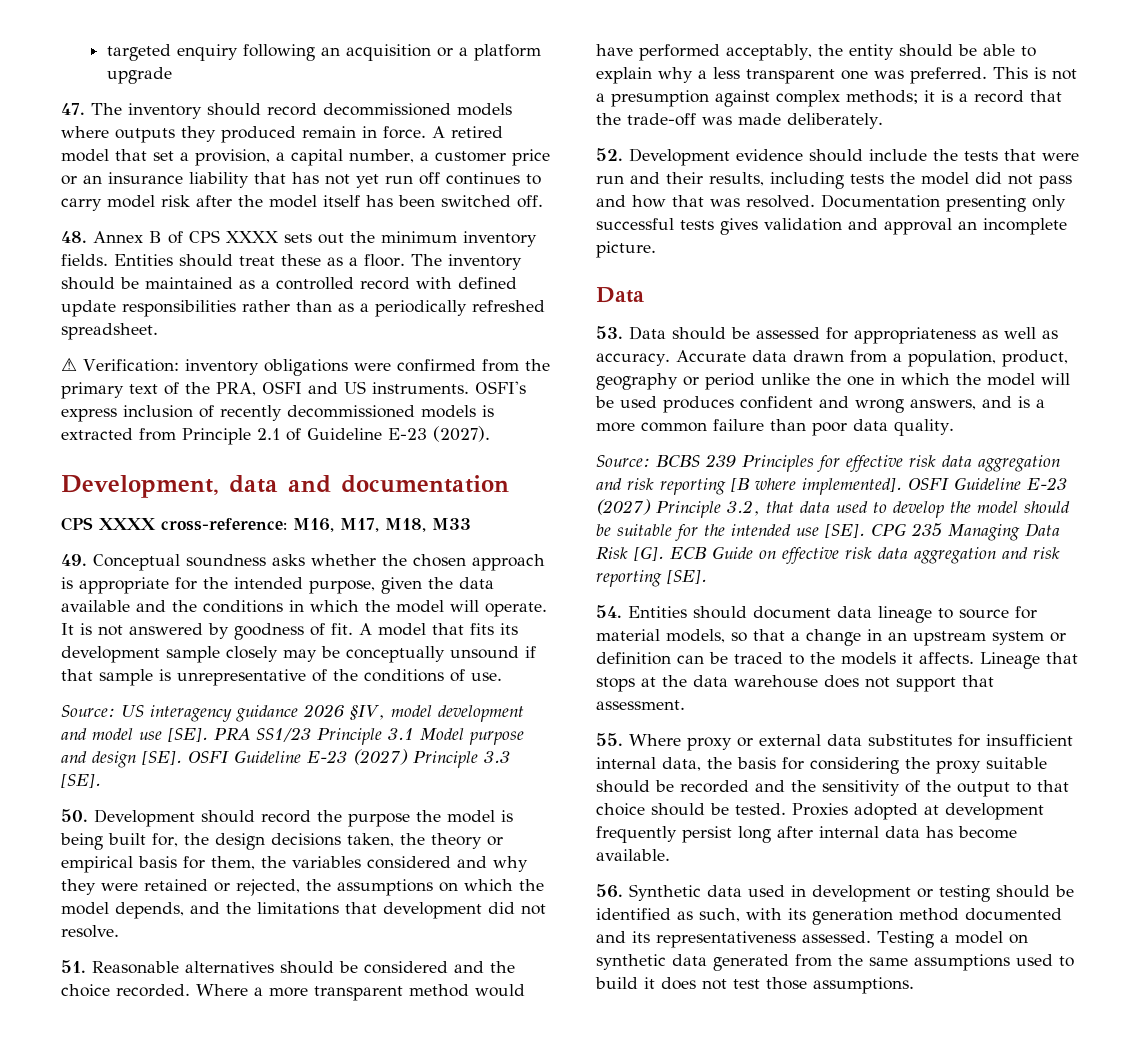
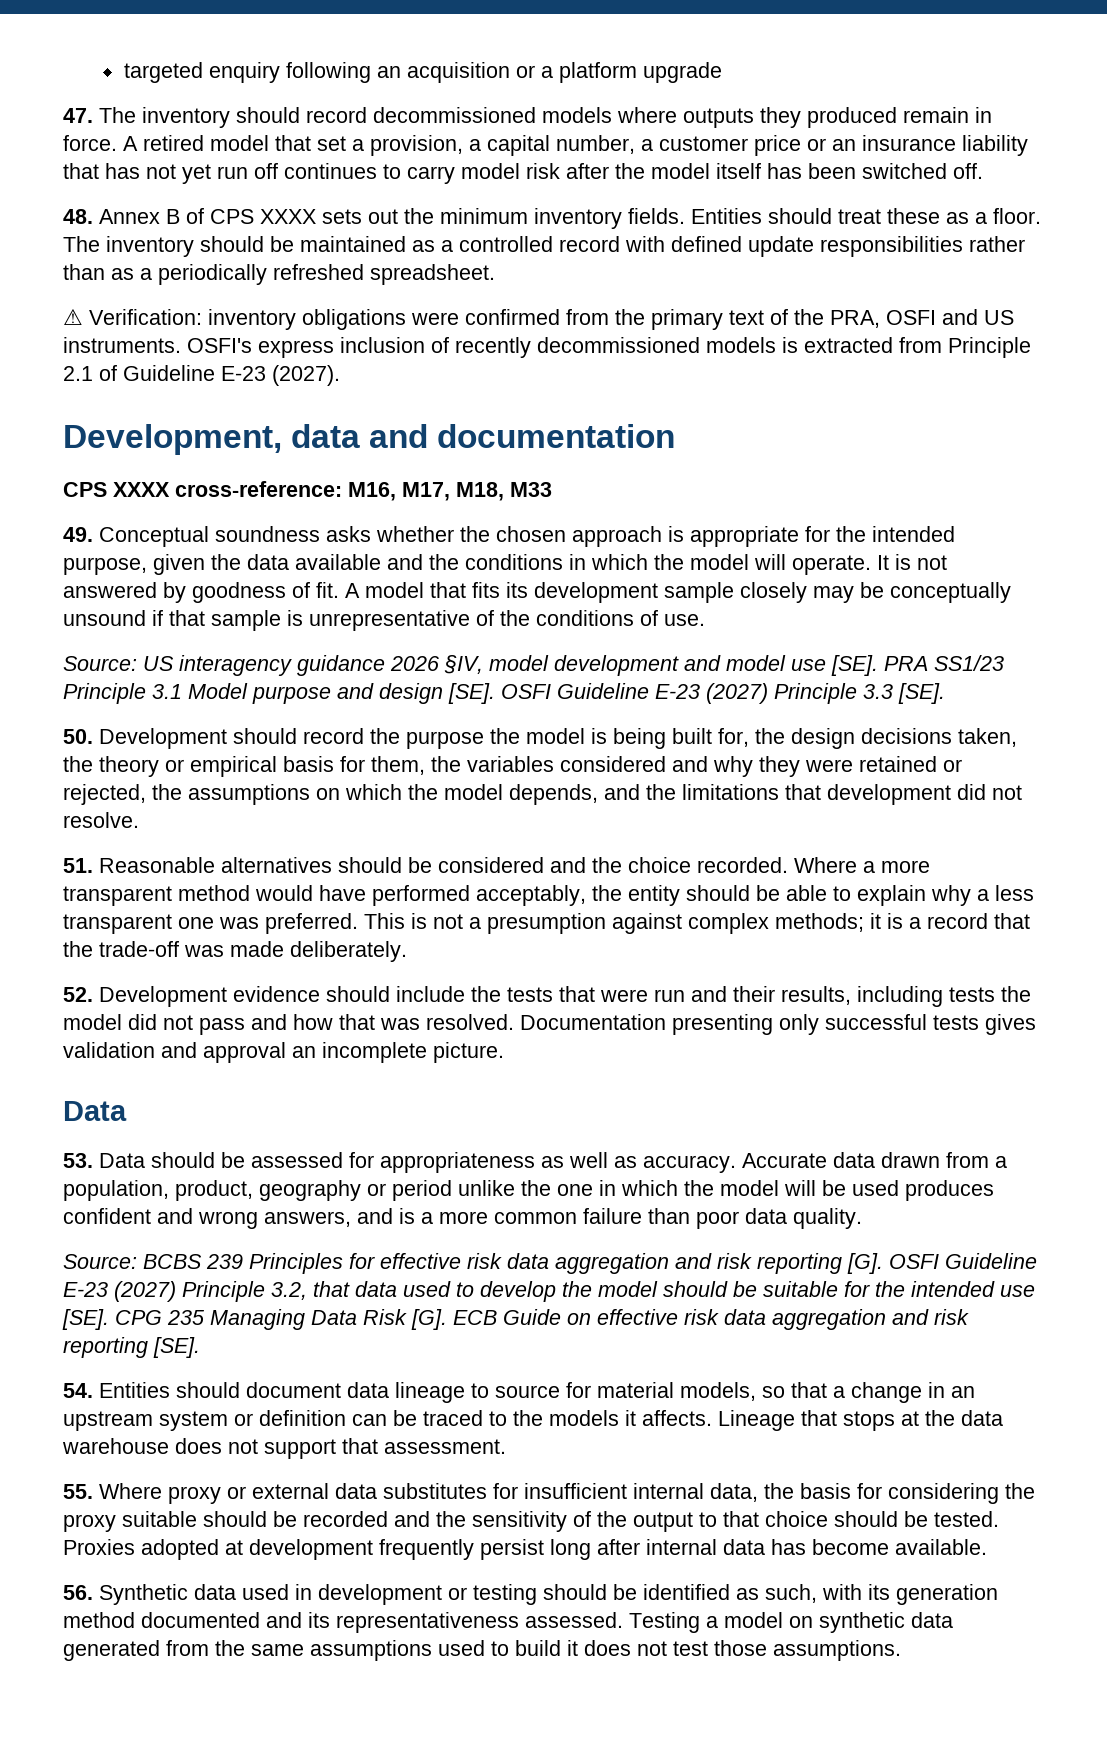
- Source: BCBS 239 Principles for effective risk data aggregation and risk reporting [B where implemented]. OSFI Guideline E-23 (2027) Principle 3.2, that data used to develop the model should be suitable for the intended use [SE]. CPG 235 Managing Data Risk [G]. ECB Guide on effective risk data aggregation and risk reporting [SE].
+ Source: BCBS 239 Principles for effective risk data aggregation and risk reporting [G]. OSFI Guideline E-23 (2027) Principle 3.2, that data used to develop the model should be suitable for the intended use [SE]. CPG 235 Managing Data Risk [G]. ECB Guide on effective risk data aggregation and risk reporting [SE].

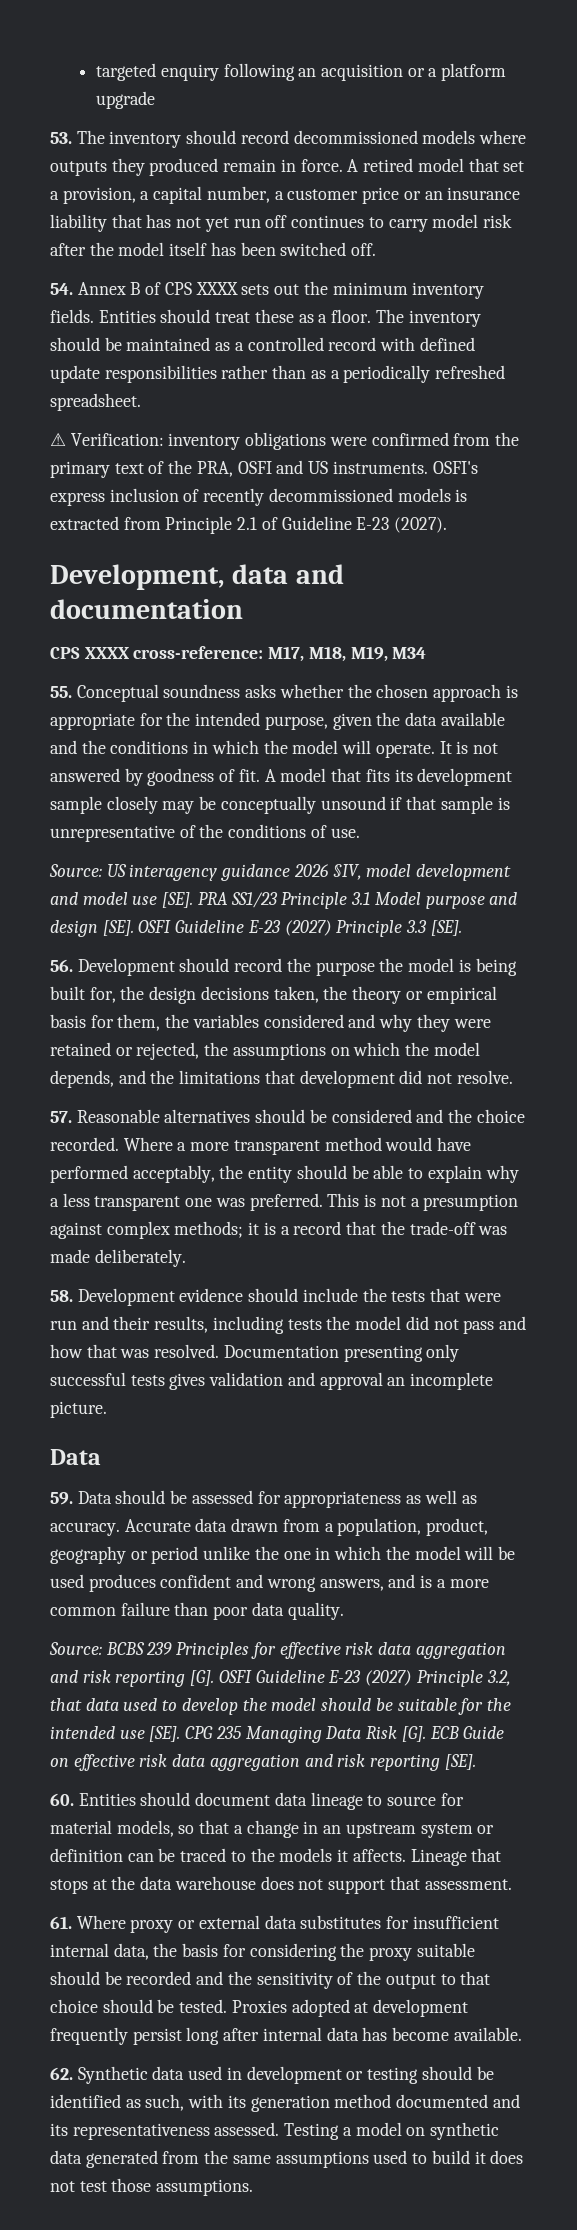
- 47. The inventory should record decommissioned models where outputs they produced remain in force.
+ 53. The inventory should record decommissioned models where outputs they produced remain in force.
- 48. Annex B of CPS XXXX sets out the minimum inventory fields.
+ 54. Annex B of CPS XXXX sets out the minimum inventory fields.
- CPS XXXX cross-reference: M16, M17, M18, M33
- 49. Conceptual soundness asks whether the chosen approach is appropriate for the intended purpose, given the data available and the conditions in which the model will operate.
+ CPS XXXX cross-reference: M17, M18, M19, M34
+ 55. Conceptual soundness asks whether the chosen approach is appropriate for the intended purpose, given the data available and the conditions in which the model will operate.
- 50. Development should record the purpose the model is being built for, the design decisions taken, the theory or empirical basis for them, the variables considered and why they were retained or rejected, the assumptions on which the model depends, and the limitations that development did not resolve.
+ 56. Development should record the purpose the model is being built for, the design decisions taken, the theory or empirical basis for them, the variables considered and why they were retained or rejected, the assumptions on which the model depends, and the limitations that development did not resolve.
- 51. Reasonable alternatives should be considered and the choice recorded.
+ 57. Reasonable alternatives should be considered and the choice recorded.
- 52. Development evidence should include the tests that were run and their results, including tests the model did not pass and how that was resolved.
+ 58. Development evidence should include the tests that were run and their results, including tests the model did not pass and how that was resolved.
- 53. Data should be assessed for appropriateness as well as accuracy.
+ 59. Data should be assessed for appropriateness as well as accuracy.
- 54. Entities should document data lineage to source for material models, so that a change in an upstream system or definition can be traced to the models it affects.
+ 60. Entities should document data lineage to source for material models, so that a change in an upstream system or definition can be traced to the models it affects.
- 55. Where proxy or external data substitutes for insufficient internal data, the basis for considering the proxy suitable should be recorded and the sensitivity of the output to that choice should be tested.
+ 61. Where proxy or external data substitutes for insufficient internal data, the basis for considering the proxy suitable should be recorded and the sensitivity of the output to that choice should be tested.
- 56. Synthetic data used in development or testing should be identified as such, with its generation method documented and its representativeness assessed.
+ 62. Synthetic data used in development or testing should be identified as such, with its generation method documented and its representativeness assessed.

